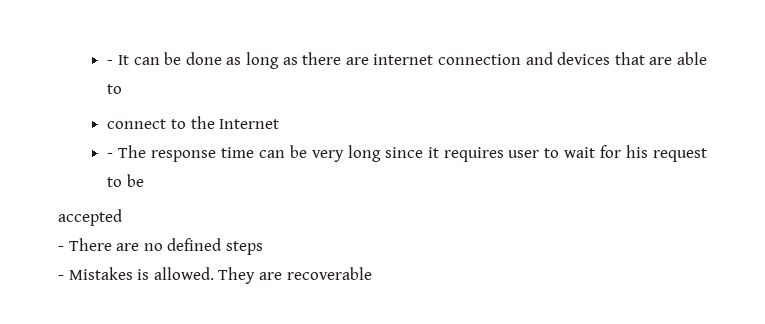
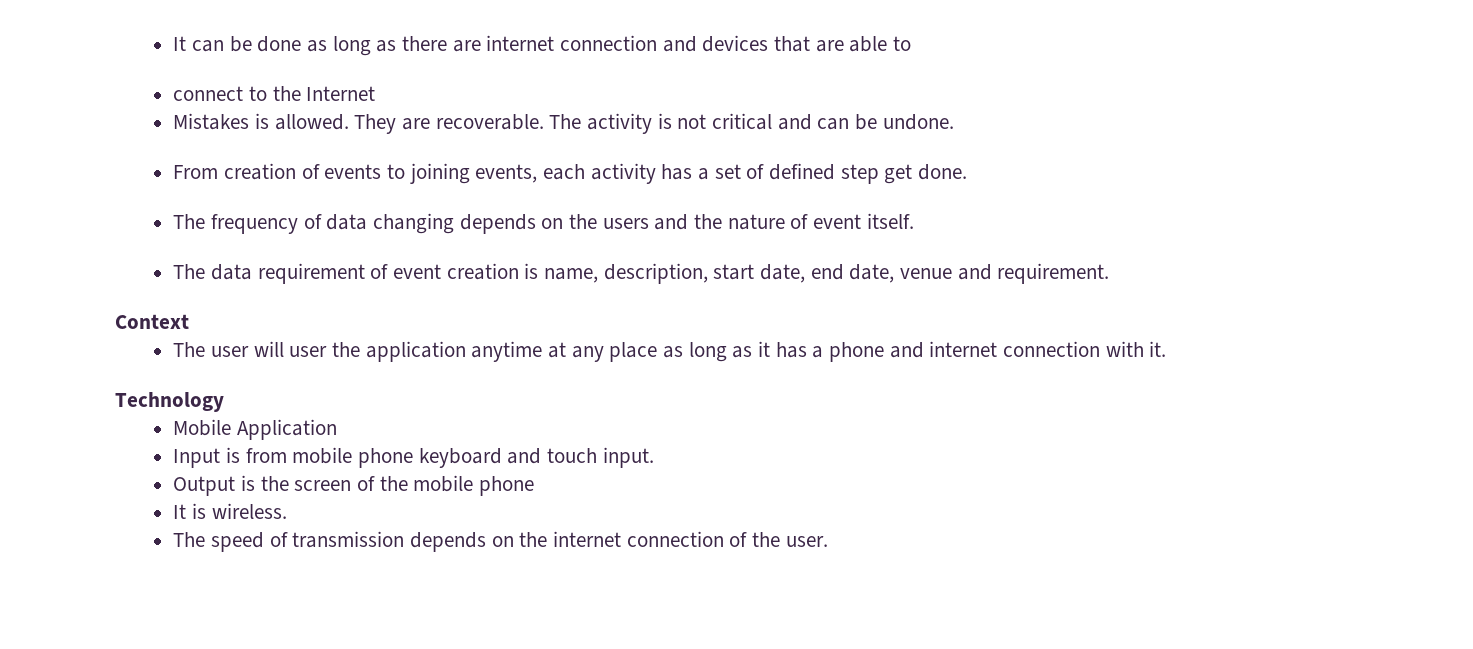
- - It can be done as long as there are internet connection and devices that are able to
+ It can be done as long as there are internet connection and devices that are able to
- - The response time can be very long since it requires user to wait for his request to be
- accepted
- - There are no defined steps
- - Mistakes is allowed.
+ Mistakes is allowed.
- They are recoverable
+ They are recoverable. The activity is not critical and can be undone.
+ From creation of events to joining events, each activity has a set of defined step get done.
+ The frequency of data changing depends on the users and the nature of event itself.
+ The data requirement of event creation is name, description, start date, end date, venue and requirement.
+ Context
+ The user will user the application anytime at any place as long as it has a phone and internet connection with it.
+ Technology
+ Mobile Application
+ Input is from mobile phone keyboard and touch input.
+ Output is the screen of the mobile phone
+ It is wireless.
+ The speed of transmission depends on the internet connection of the user.

